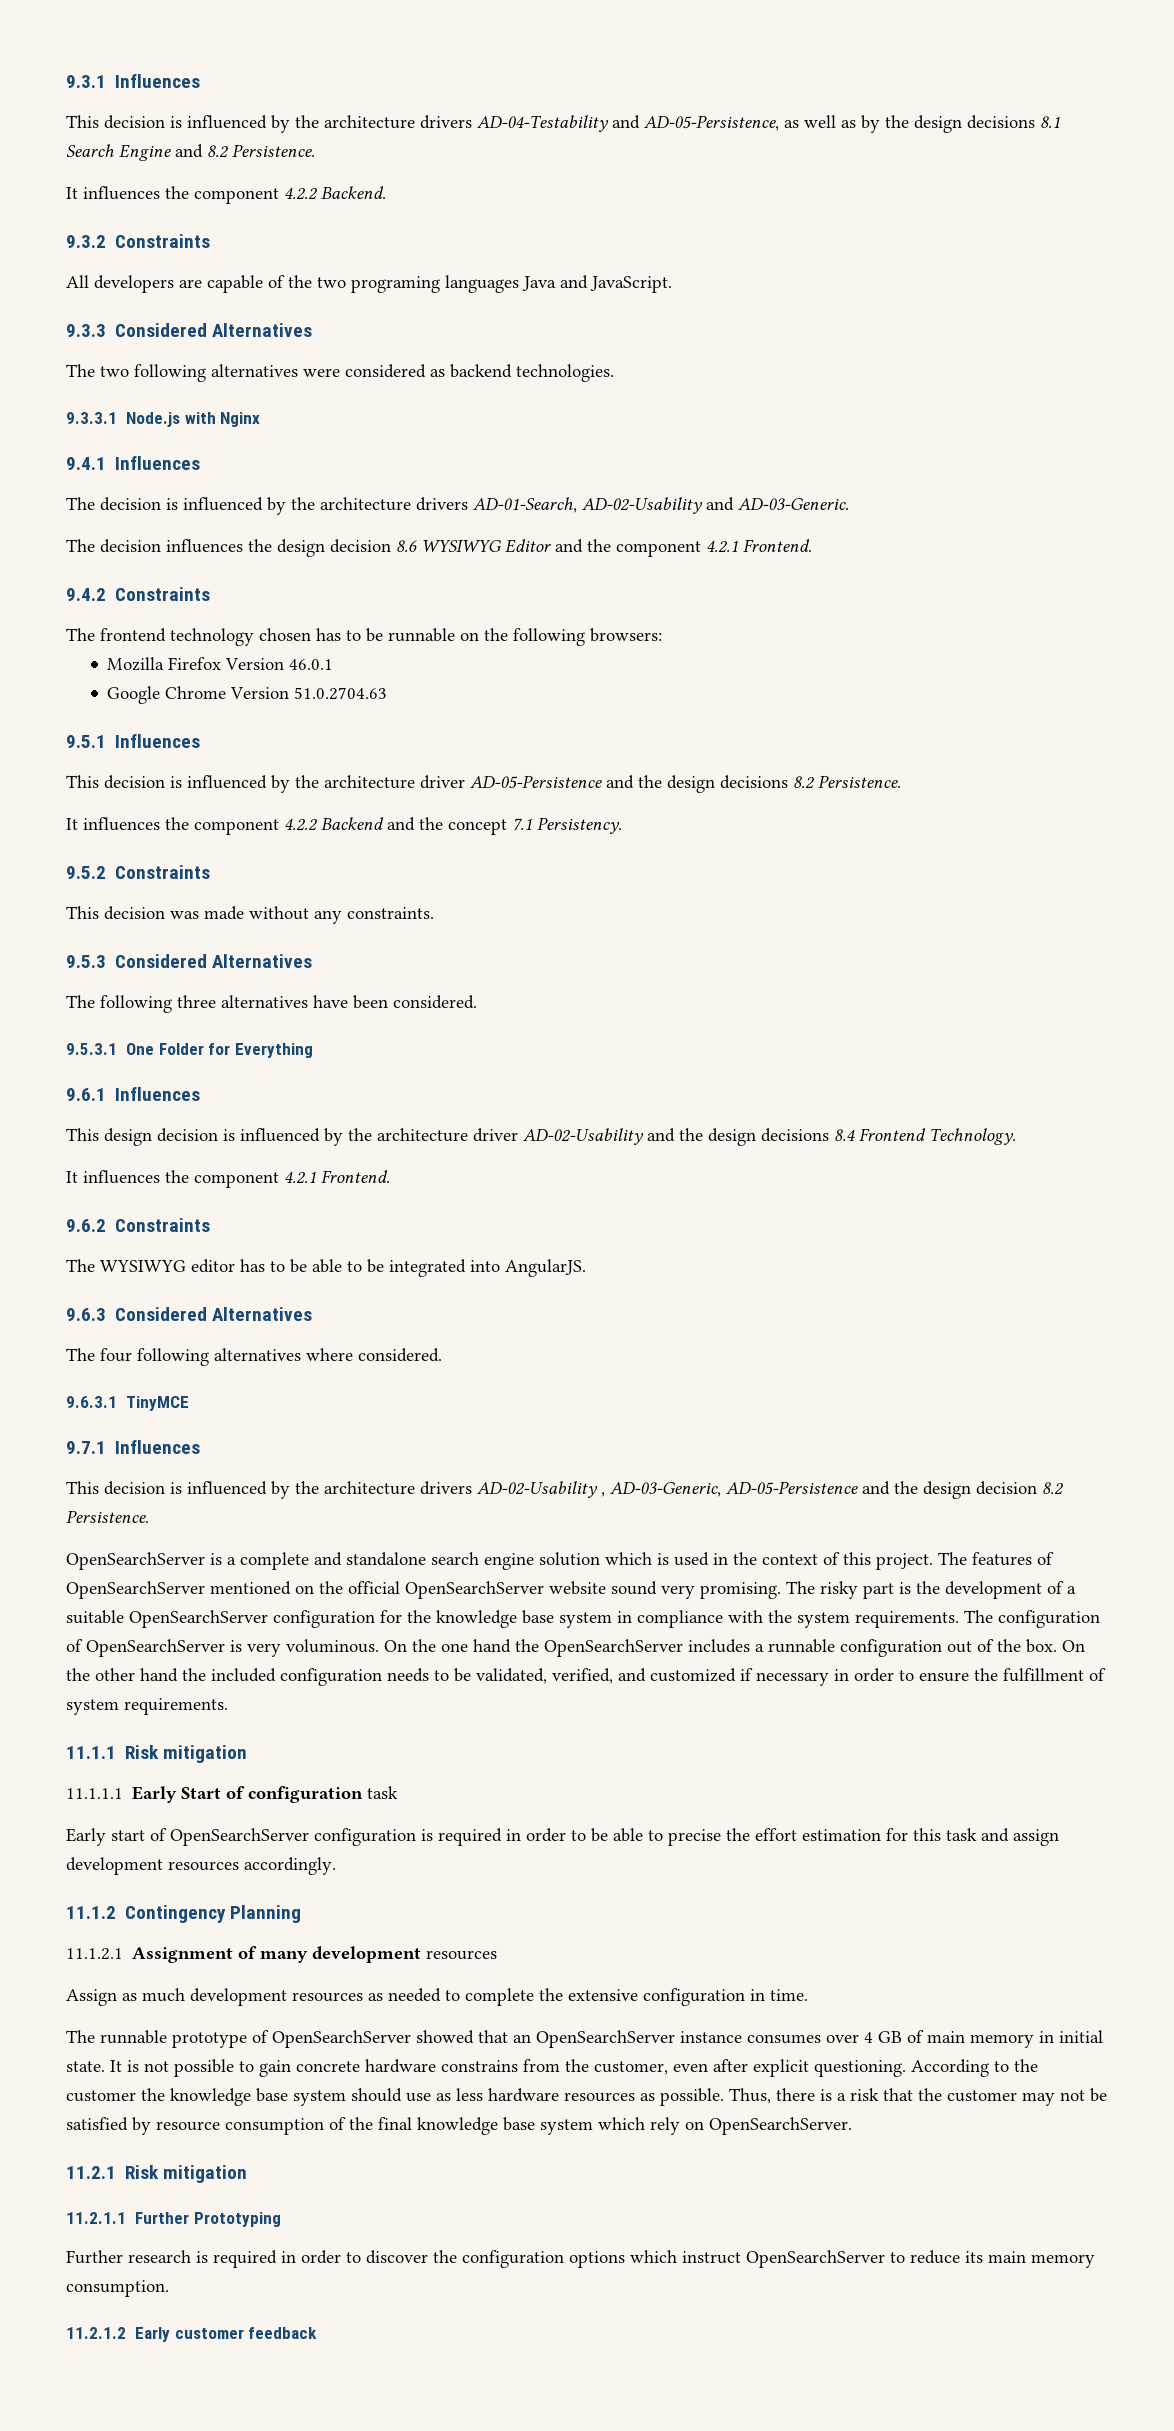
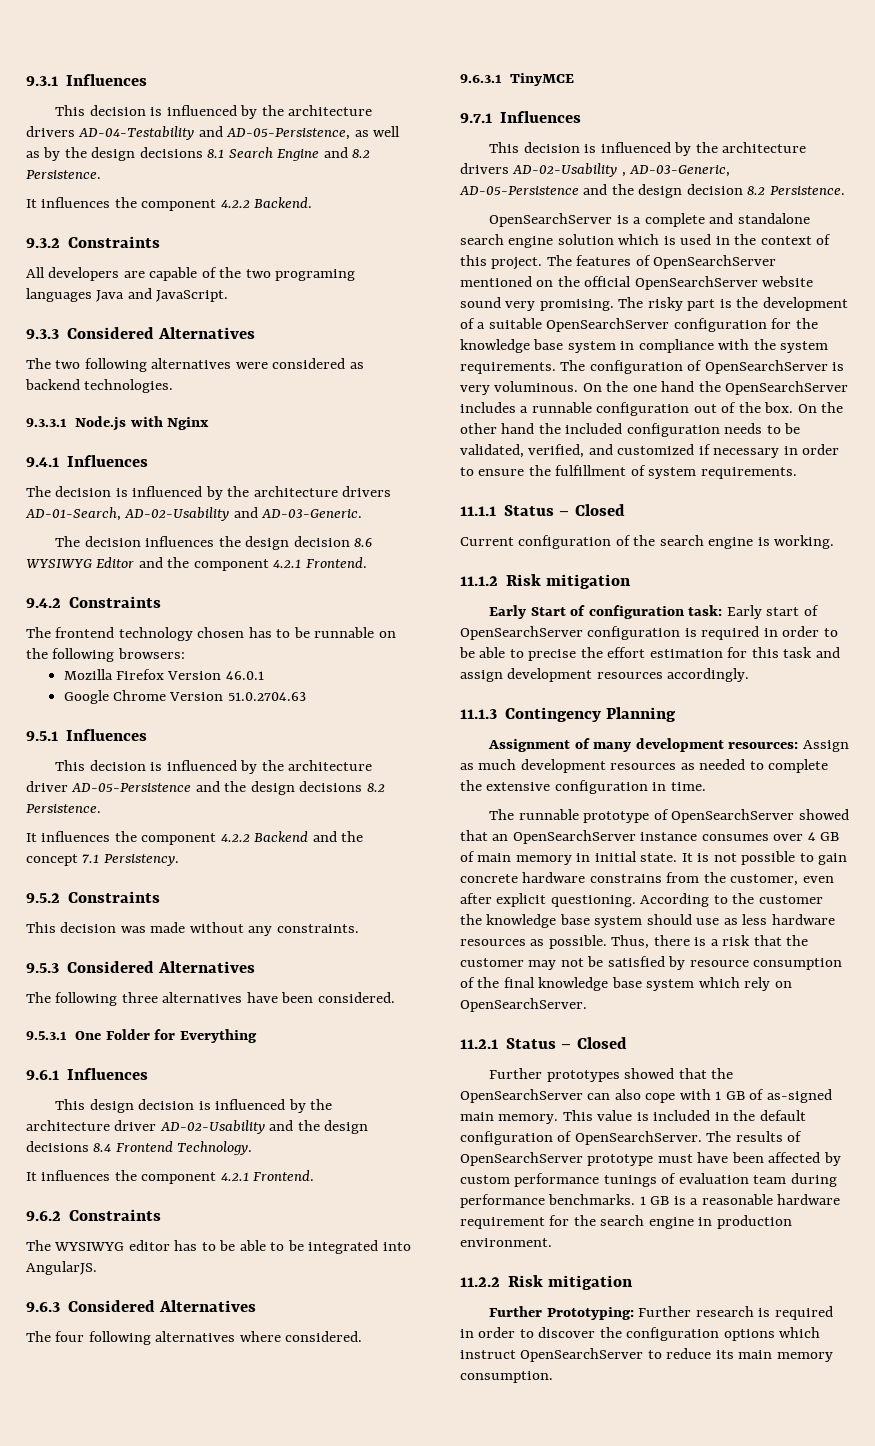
- 11.1.1 Risk mitigation
- 11.1.1.1 Early Start of configuration task
- Early start of OpenSearchServer configuration is required in order to be able to precise the effort estimation for this task and assign development resources accordingly.
+ 11.1.1 Status – Closed
+ Current configuration of the search engine is working.
+ 11.1.2 Risk mitigation
+ Early Start of configuration task: Early start of OpenSearchServer configuration is required in order to be able to precise the effort estimation for this task and assign development resources accordingly.
- 11.1.2 Contingency Planning
+ 11.1.3 Contingency Planning
- 11.1.2.1 Assignment of many development resources
- Assign as much development resources as needed to complete the extensive configuration in time.
+ Assignment of many development resources: Assign as much development resources as needed to complete the extensive configuration in time.
- 11.2.1 Risk mitigation
- 11.2.1.1 Further Prototyping
- Further research is required in order to discover the configuration options which instruct OpenSearchServer to reduce its main memory consumption.
+ 11.2.1 Status – Closed
+ Further prototypes showed that the OpenSearchServer can also cope with 1 GB of as-signed main memory. This value is included in the default configuration of OpenSearchServer. The results of OpenSearchServer prototype must have been affected by custom performance tunings of evaluation team during performance benchmarks. 1 GB is a reasonable hardware requirement for the search engine in production environment.
+ 11.2.2 Risk mitigation
+ Further Prototyping: Further research is required in order to discover the configuration options which instruct OpenSearchServer to reduce its main memory consumption.
- 11.2.1.2 Early customer feedback

